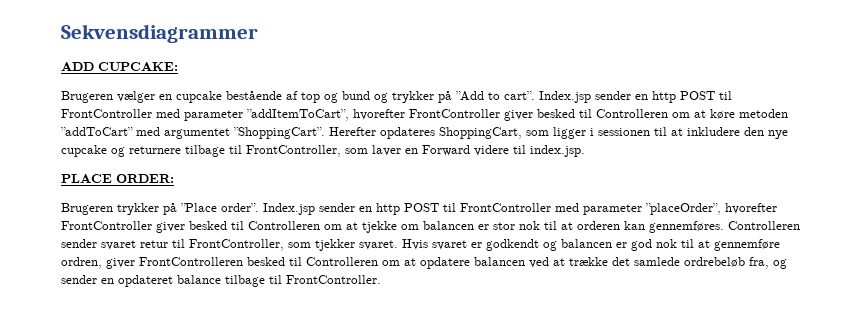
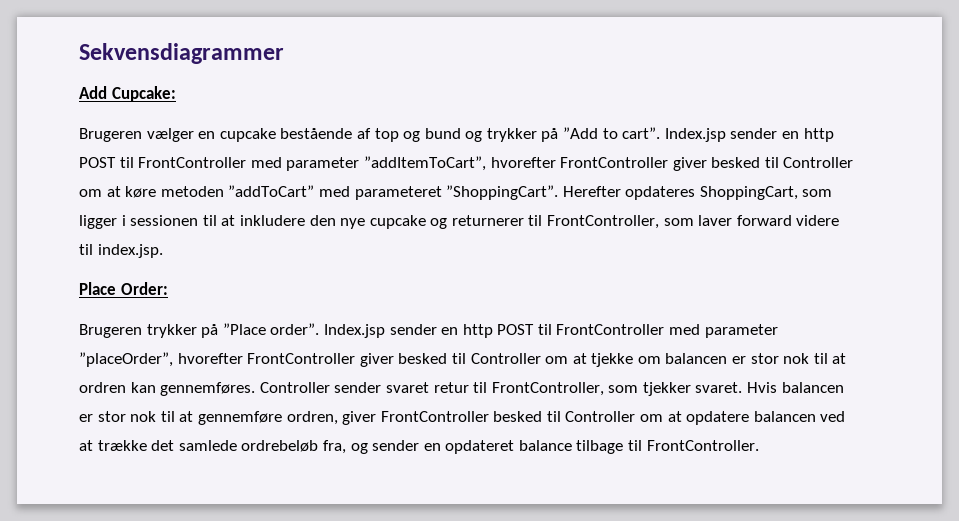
- ADD CUPCAKE:
+ Add Cupcake:
- Index.jsp sender en http POST til FrontController med parameter ”addItemToCart”, hvorefter FrontController giver besked til Controlleren om at køre metoden ”addToCart” med argumentet ”ShoppingCart”.
+ Index.jsp sender en http POST til FrontController med parameter ”addItemToCart”, hvorefter FrontController giver besked til Controller om at køre metoden ”addToCart” med parameteret ”ShoppingCart”.
- Herefter opdateres ShoppingCart, som ligger i sessionen til at inkludere den nye cupcake og returnere tilbage til FrontController, som laver en Forward videre til index.jsp.
+ Herefter opdateres ShoppingCart, som ligger i sessionen til at inkludere den nye cupcake og returnerer til FrontController, som laver forward videre til index.jsp.
- PLACE ORDER:
+ Place Order:
- Index.jsp sender en http POST til FrontController med parameter ”placeOrder”, hvorefter FrontController giver besked til Controlleren om at tjekke om balancen er stor nok til at orderen kan gennemføres.
+ Index.jsp sender en http POST til FrontController med parameter ”placeOrder”, hvorefter FrontController giver besked til Controller om at tjekke om balancen er stor nok til at ordren kan gennemføres.
- Controlleren sender svaret retur til FrontController, som tjekker svaret.
+ Controller sender svaret retur til FrontController, som tjekker svaret.
- Hvis svaret er godkendt og balancen er god nok til at gennemføre ordren, giver FrontControlleren besked til Controlleren om at opdatere balancen ved at trække det samlede ordrebeløb fra, og sender en opdateret balance tilbage til FrontController.
+ Hvis balancen er stor nok til at gennemføre ordren, giver FrontController besked til Controller om at opdatere balancen ved at trække det samlede ordrebeløb fra, og sender en opdateret balance tilbage til FrontController.

